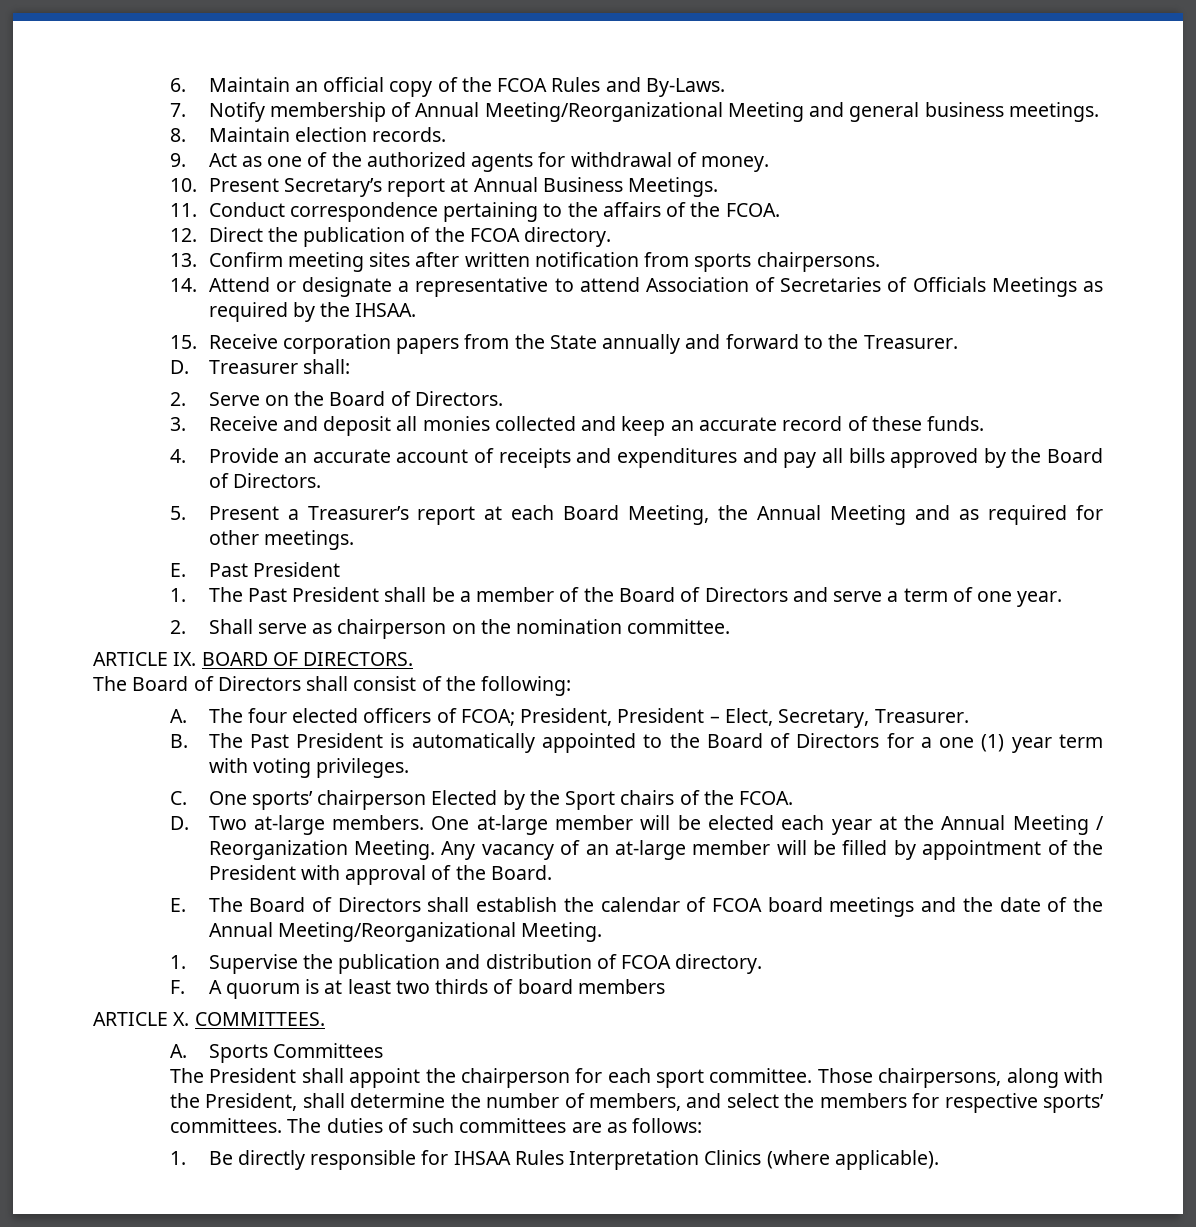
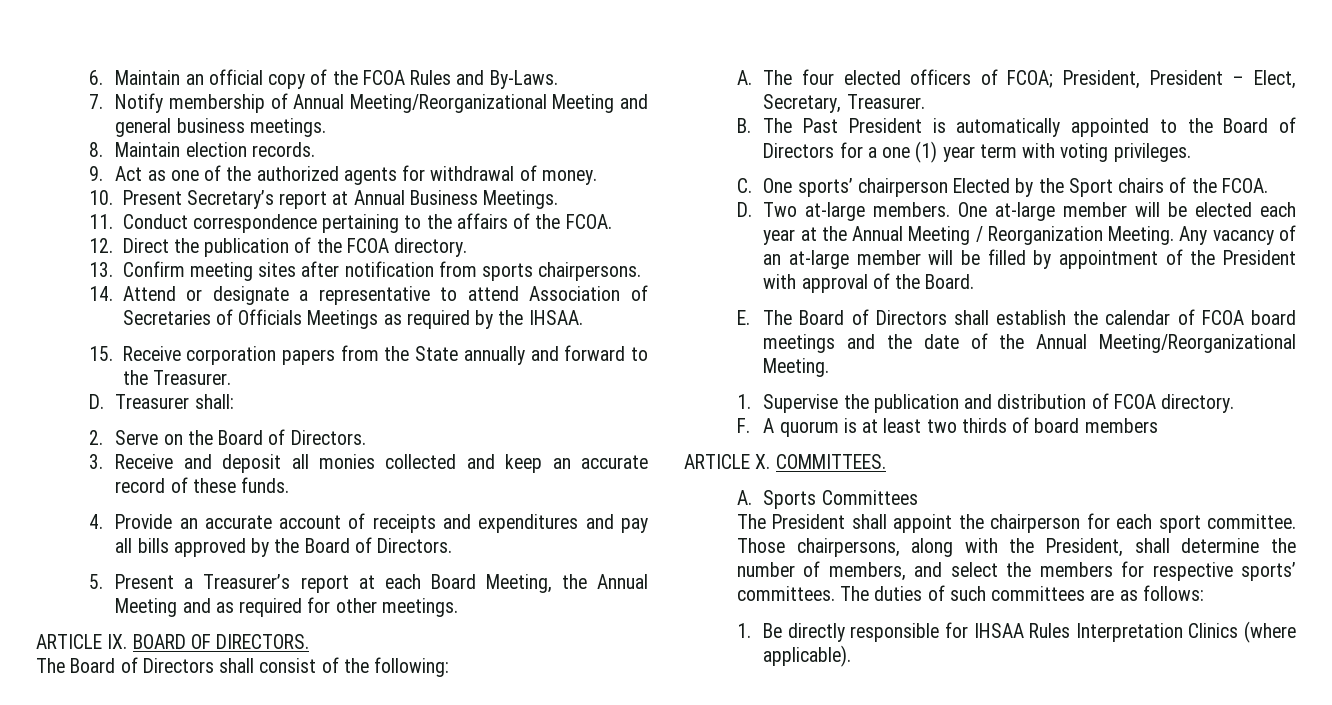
- 13. Confirm meeting sites after written notification from sports chairpersons.
+ 13. Confirm meeting sites after notification from sports chairpersons.
- E. Past President
- 1. The Past President shall be a member of the Board of Directors and serve a term of one year.
- 2. Shall serve as chairperson on the nomination committee.

